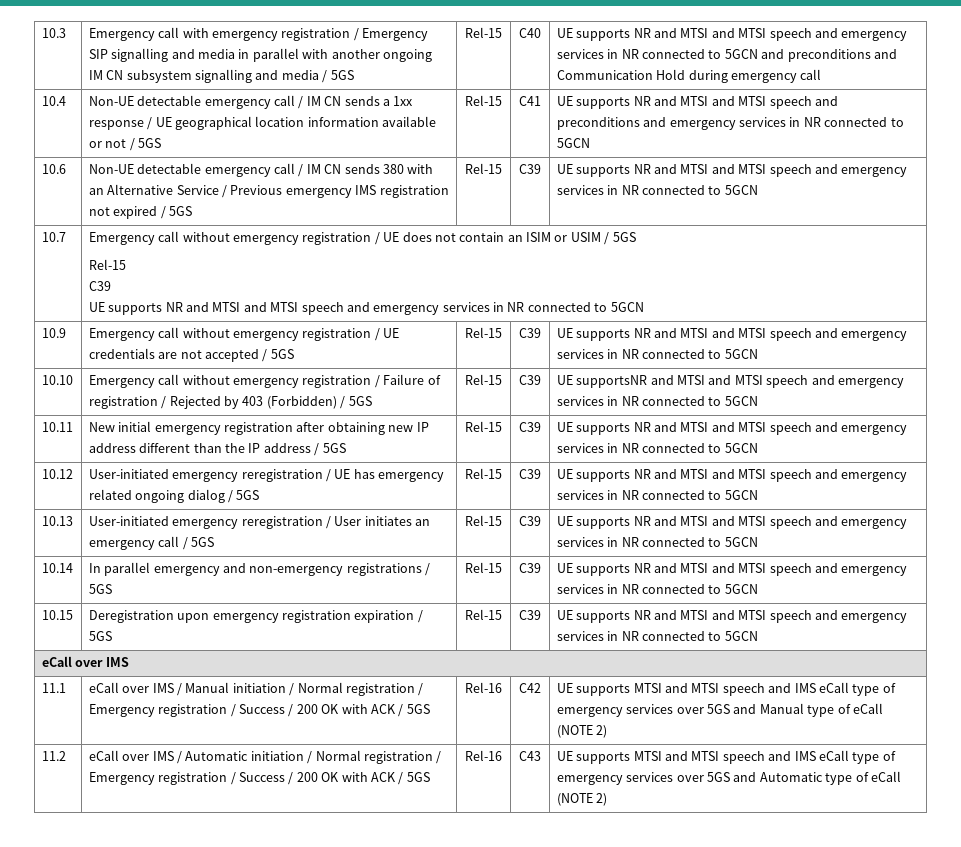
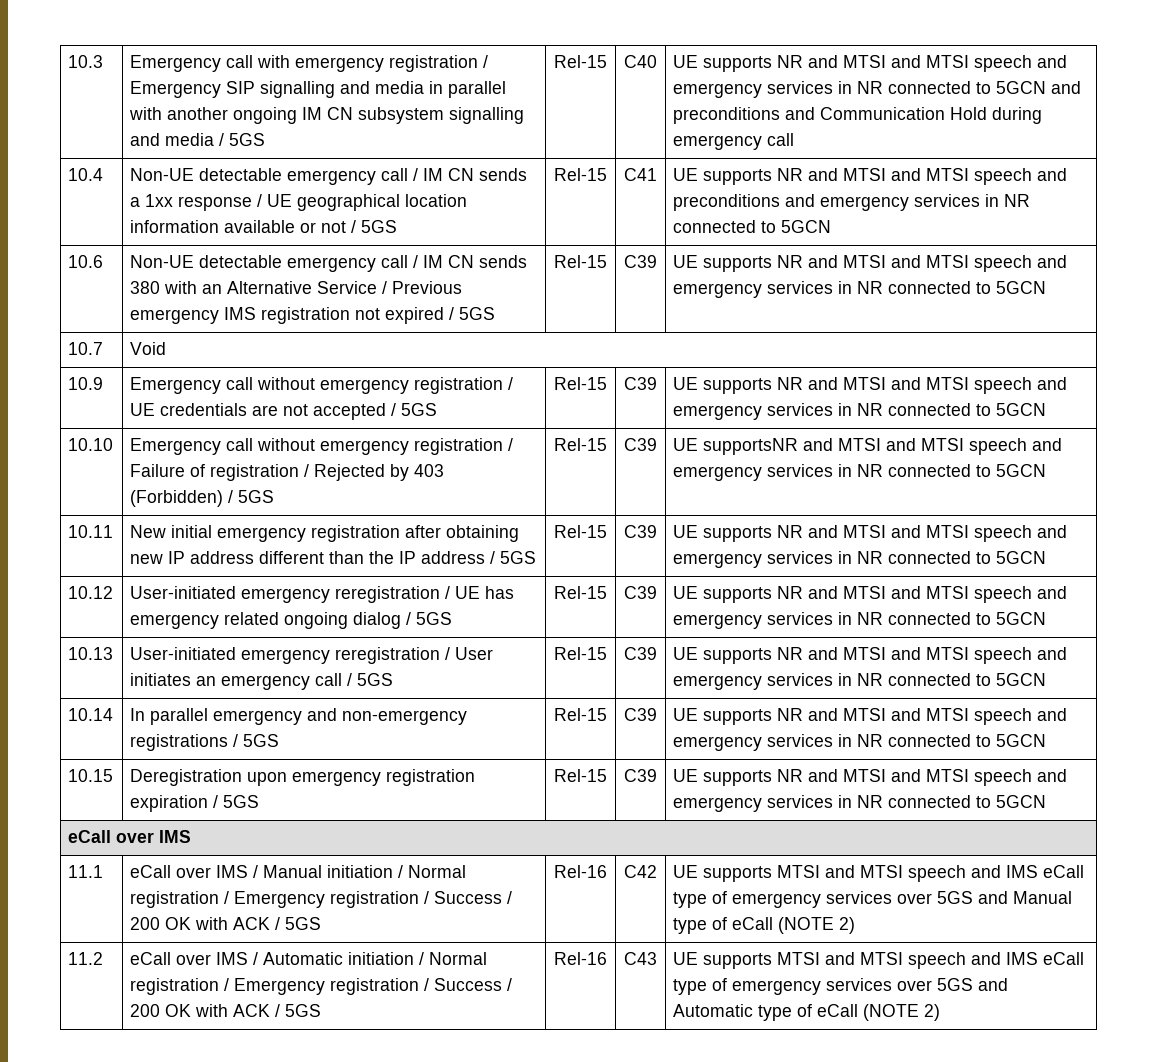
- 10.7 | Emergency call without emergency registration / UE does not contain an ISIM or USIM / 5GS
- Rel-15
- C39
- UE supports NR and MTSI and MTSI speech and emergency services in NR connected to 5GCN
+ 10.7 | Void

